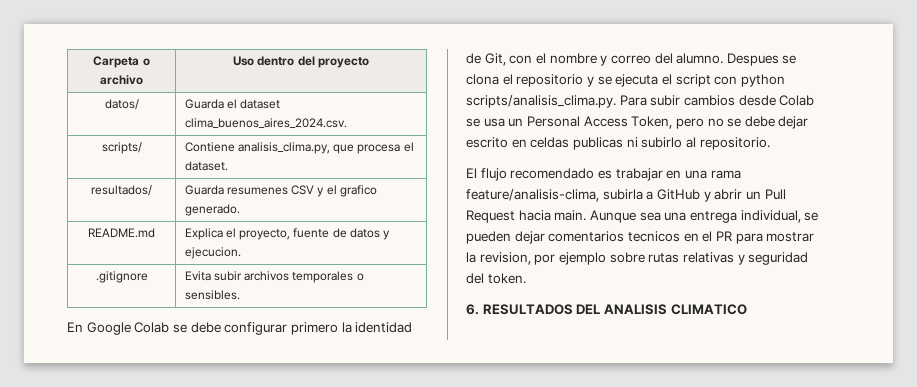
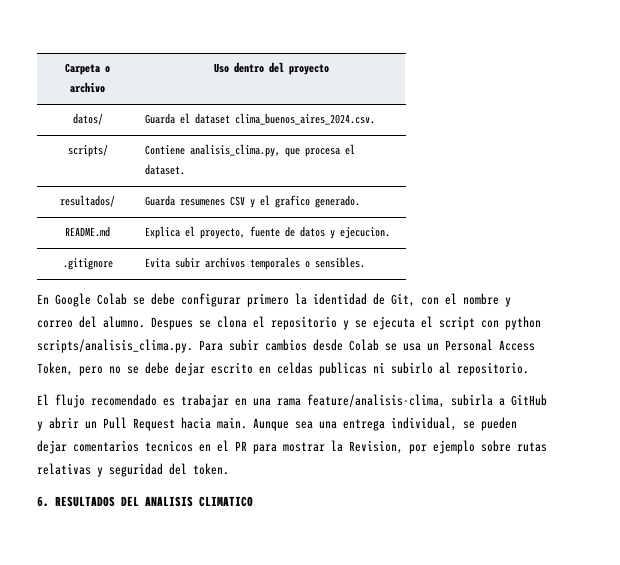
- Aunque sea una entrega individual, se pueden dejar comentarios tecnicos en el PR para mostrar la revision, por ejemplo sobre rutas relativas y seguridad del token.
+ Aunque sea una entrega individual, se pueden dejar comentarios tecnicos en el PR para mostrar la Revision, por ejemplo sobre rutas relativas y seguridad del token.

